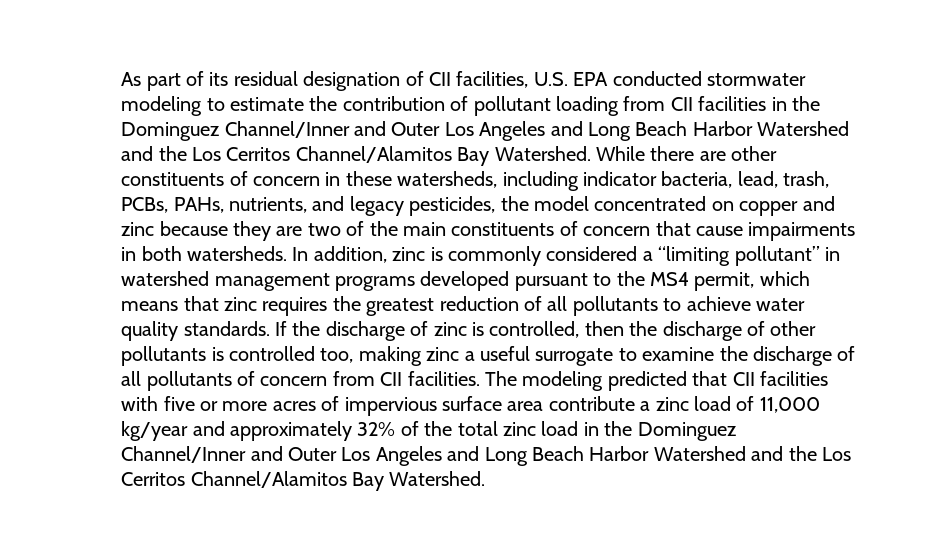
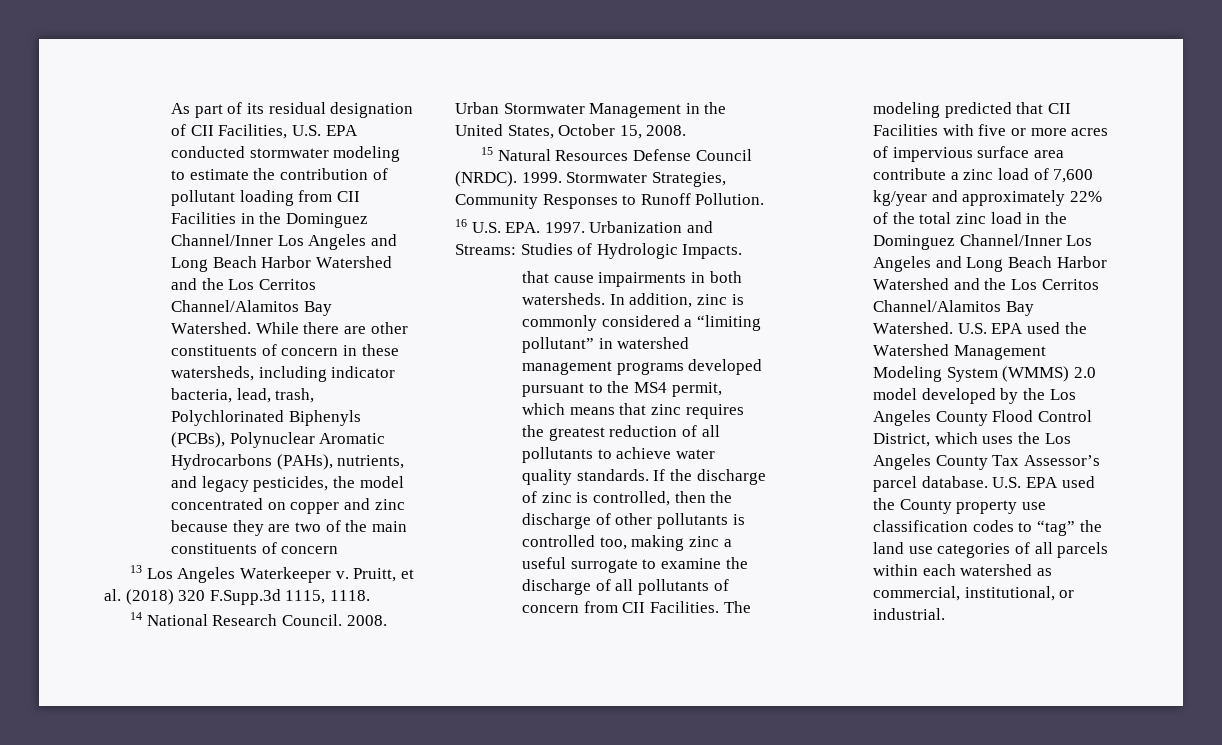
- As part of its residual designation of CII facilities, U.S. EPA conducted stormwater modeling to estimate the contribution of pollutant loading from CII facilities in the Dominguez Channel/Inner and Outer Los Angeles and Long Beach Harbor Watershed and the Los Cerritos Channel/Alamitos Bay Watershed.
+ As part of its residual designation of CII Facilities, U.S. EPA conducted stormwater modeling to estimate the contribution of pollutant loading from CII Facilities in the Dominguez Channel/Inner Los Angeles and Long Beach Harbor Watershed and the Los Cerritos Channel/Alamitos Bay Watershed.
- While there are other constituents of concern in these watersheds, including indicator bacteria, lead, trash, PCBs, PAHs, nutrients, and legacy pesticides, the model concentrated on copper and zinc because they are two of the main constituents of concern that cause impairments in both watersheds.
+ While there are other constituents of concern in these watersheds, including indicator bacteria, lead, trash, Polychlorinated Biphenyls (PCBs), Polynuclear Aromatic Hydrocarbons (PAHs), nutrients, and legacy pesticides, the model concentrated on copper and zinc because they are two of the main constituents of concern
+ 13 Los Angeles Waterkeeper v. Pruitt, et al. (2018) 320 F.Supp.3d 1115, 1118.
+ 14 National Research Council. 2008. Urban Stormwater Management in the United States, October 15, 2008.
+ 15 Natural Resources Defense Council (NRDC). 1999. Stormwater Strategies, Community Responses to Runoff Pollution.
+ 16 U.S. EPA. 1997. Urbanization and Streams: Studies of Hydrologic Impacts.
+ that cause impairments in both watersheds.
- If the discharge of zinc is controlled, then the discharge of other pollutants is controlled too, making zinc a useful surrogate to examine the discharge of all pollutants of concern from CII facilities.
+ If the discharge of zinc is controlled, then the discharge of other pollutants is controlled too, making zinc a useful surrogate to examine the discharge of all pollutants of concern from CII Facilities.
- The modeling predicted that CII facilities with five or more acres of impervious surface area contribute a zinc load of 11,000 kg/year and approximately 32% of the total zinc load in the Dominguez Channel/Inner and Outer Los Angeles and Long Beach Harbor Watershed and the Los Cerritos Channel/Alamitos Bay Watershed.
+ The modeling predicted that CII Facilities with five or more acres of impervious surface area contribute a zinc load of 7,600 kg/year and approximately 22% of the total zinc load in the Dominguez Channel/Inner Los Angeles and Long Beach Harbor Watershed and the Los Cerritos Channel/Alamitos Bay Watershed.
+ U.S. EPA used the Watershed Management Modeling System (WMMS) 2.0 model developed by the Los Angeles County Flood Control District, which uses the Los Angeles County Tax Assessor’s parcel database. U.S. EPA used the County property use classification codes to “tag” the land use categories of all parcels within each watershed as commercial, institutional, or industrial.

